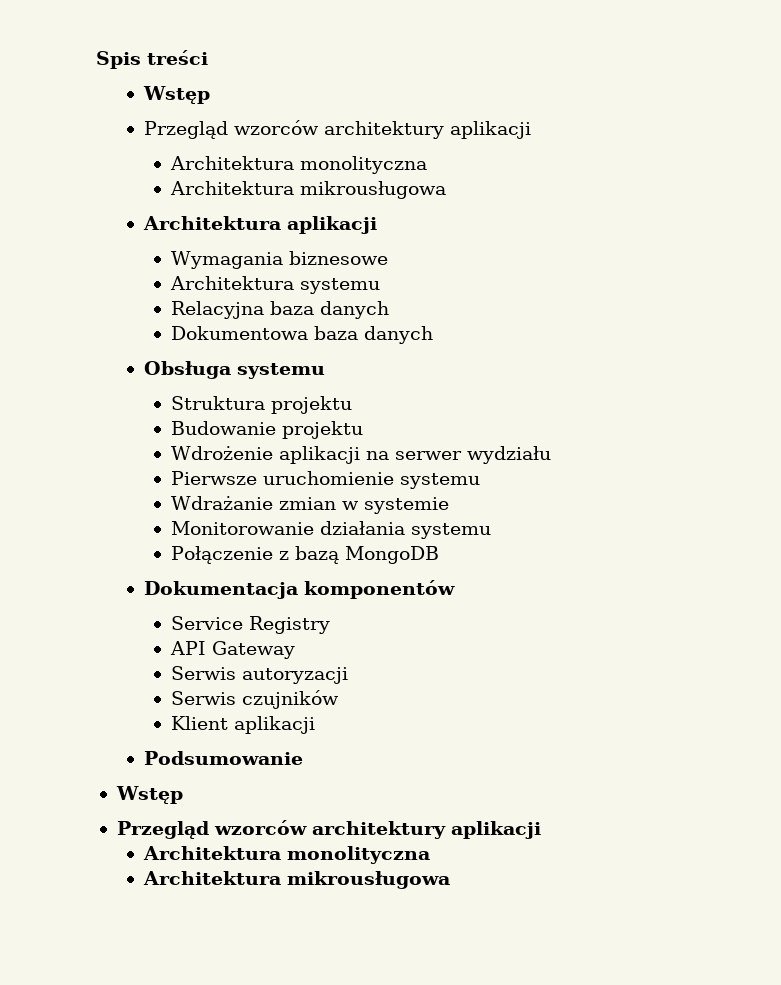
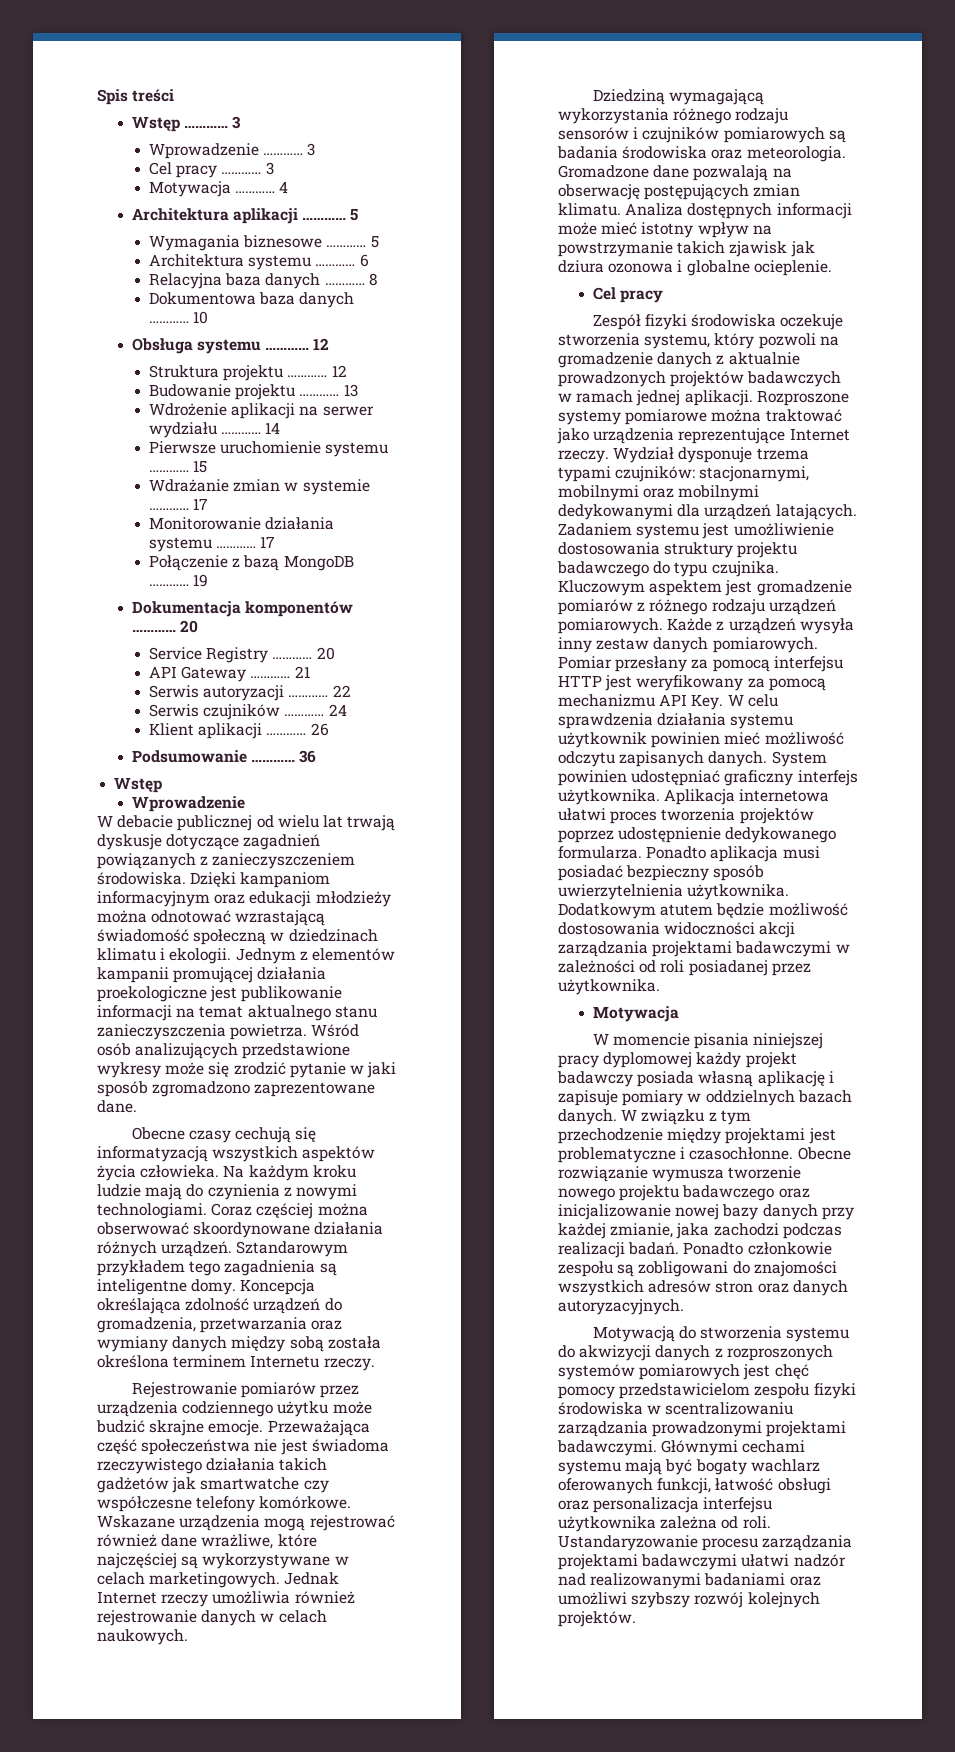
  Spis treści
- Wstęp
- Przegląd wzorców architektury aplikacji
- Architektura monolityczna
- Architektura mikrousługowa
+ Wstęp ………… 3
+ Wprowadzenie ………… 3
+ Cel pracy ………… 3
+ Motywacja ………… 4
- Architektura aplikacji
+ Architektura aplikacji ………… 5
- Wymagania biznesowe
+ Wymagania biznesowe ………… 5
- Architektura systemu
+ Architektura systemu ………… 6
- Relacyjna baza danych
+ Relacyjna baza danych ………… 8
- Dokumentowa baza danych
+ Dokumentowa baza danych ………… 10
- Obsługa systemu
+ Obsługa systemu ………… 12
- Struktura projektu
+ Struktura projektu ………… 12
- Budowanie projektu
+ Budowanie projektu ………… 13
- Wdrożenie aplikacji na serwer wydziału
+ Wdrożenie aplikacji na serwer wydziału ………… 14
- Pierwsze uruchomienie systemu
+ Pierwsze uruchomienie systemu ………… 15
- Wdrażanie zmian w systemie
+ Wdrażanie zmian w systemie ………… 17
- Monitorowanie działania systemu
+ Monitorowanie działania systemu ………… 17
- Połączenie z bazą MongoDB
+ Połączenie z bazą MongoDB ………… 19
- Dokumentacja komponentów
+ Dokumentacja komponentów ………… 20
- Service Registry
+ Service Registry ………… 20
- API Gateway
+ API Gateway ………… 21
- Serwis autoryzacji
+ Serwis autoryzacji ………… 22
- Serwis czujników
+ Serwis czujników ………… 24
- Klient aplikacji
+ Klient aplikacji ………… 26
- Podsumowanie
+ Podsumowanie ………… 36
  Wstęp
- Przegląd wzorców architektury aplikacji
- Architektura monolityczna
- Architektura mikrousługowa
+ Wprowadzenie
+ W debacie publicznej od wielu lat trwają dyskusje dotyczące zagadnień powiązanych z zanieczyszczeniem środowiska. Dzięki kampaniom informacyjnym oraz edukacji młodzieży można odnotować wzrastającą świadomość społeczną w dziedzinach klimatu i ekologii. Jednym z elementów kampanii promującej działania proekologiczne jest publikowanie informacji na temat aktualnego stanu zanieczyszczenia powietrza. Wśród osób analizujących przedstawione wykresy może się zrodzić pytanie w jaki sposób zgromadzono zaprezentowane dane.
+ Obecne czasy cechują się informatyzacją wszystkich aspektów życia człowieka. Na każdym kroku ludzie mają do czynienia z nowymi technologiami. Coraz częściej można obserwować skoordynowane działania różnych urządzeń. Sztandarowym przykładem tego zagadnienia są inteligentne domy. Koncepcja określająca zdolność urządzeń do gromadzenia, przetwarzania oraz wymiany danych między sobą została określona terminem Internetu rzeczy.
+ Rejestrowanie pomiarów przez urządzenia codziennego użytku może budzić skrajne emocje. Przeważająca część społeczeństwa nie jest świadoma rzeczywistego działania takich gadżetów jak smartwatche czy współczesne telefony komórkowe. Wskazane urządzenia mogą rejestrować również dane wrażliwe, które najczęściej są wykorzystywane w celach marketingowych. Jednak Internet rzeczy umożliwia również rejestrowanie danych w celach naukowych.
+ Dziedziną wymagającą wykorzystania różnego rodzaju sensorów i czujników pomiarowych są badania środowiska oraz meteorologia. Gromadzone dane pozwalają na obserwację postępujących zmian klimatu. Analiza dostępnych informacji może mieć istotny wpływ na powstrzymanie takich zjawisk jak dziura ozonowa i globalne ocieplenie.
+ Cel pracy
+ Zespół fizyki środowiska oczekuje stworzenia systemu, który pozwoli na gromadzenie danych z aktualnie prowadzonych projektów badawczych w ramach jednej aplikacji. Rozproszone systemy pomiarowe można traktować jako urządzenia reprezentujące Internet rzeczy. Wydział dysponuje trzema typami czujników: stacjonarnymi, mobilnymi oraz mobilnymi dedykowanymi dla urządzeń latających. Zadaniem systemu jest umożliwienie dostosowania struktury projektu badawczego do typu czujnika. Kluczowym aspektem jest gromadzenie pomiarów z różnego rodzaju urządzeń pomiarowych. Każde z urządzeń wysyła inny zestaw danych pomiarowych. Pomiar przesłany za pomocą interfejsu HTTP jest weryfikowany za pomocą mechanizmu API Key. W celu sprawdzenia działania systemu użytkownik powinien mieć możliwość odczytu zapisanych danych. System powinien udostępniać graficzny interfejs użytkownika. Aplikacja internetowa ułatwi proces tworzenia projektów poprzez udostępnienie dedykowanego formularza. Ponadto aplikacja musi posiadać bezpieczny sposób uwierzytelnienia użytkownika. Dodatkowym atutem będzie możliwość dostosowania widoczności akcji zarządzania projektami badawczymi w zależności od roli posiadanej przez użytkownika.
+ Motywacja
+ W momencie pisania niniejszej pracy dyplomowej każdy projekt badawczy posiada własną aplikację i zapisuje pomiary w oddzielnych bazach danych. W związku z tym przechodzenie między projektami jest problematyczne i czasochłonne. Obecne rozwiązanie wymusza tworzenie nowego projektu badawczego oraz inicjalizowanie nowej bazy danych przy każdej zmianie, jaka zachodzi podczas realizacji badań. Ponadto członkowie zespołu są zobligowani do znajomości wszystkich adresów stron oraz danych autoryzacyjnych.
+ Motywacją do stworzenia systemu do akwizycji danych z rozproszonych systemów pomiarowych jest chęć pomocy przedstawicielom zespołu fizyki środowiska w scentralizowaniu zarządzania prowadzonymi projektami badawczymi. Głównymi cechami systemu mają być bogaty wachlarz oferowanych funkcji, łatwość obsługi oraz personalizacja interfejsu użytkownika zależna od roli. Ustandaryzowanie procesu zarządzania projektami badawczymi ułatwi nadzór nad realizowanymi badaniami oraz umożliwi szybszy rozwój kolejnych projektów.

